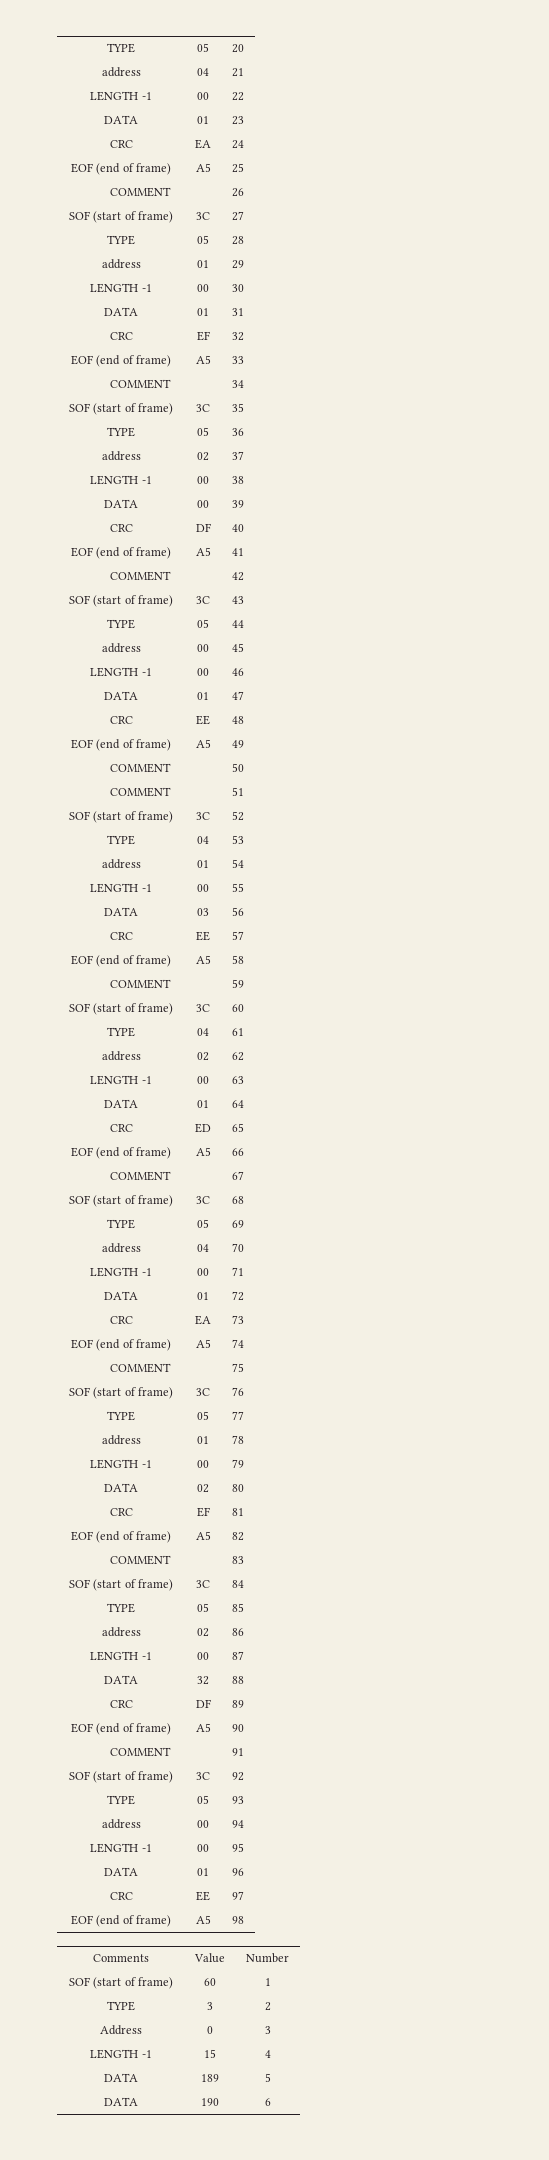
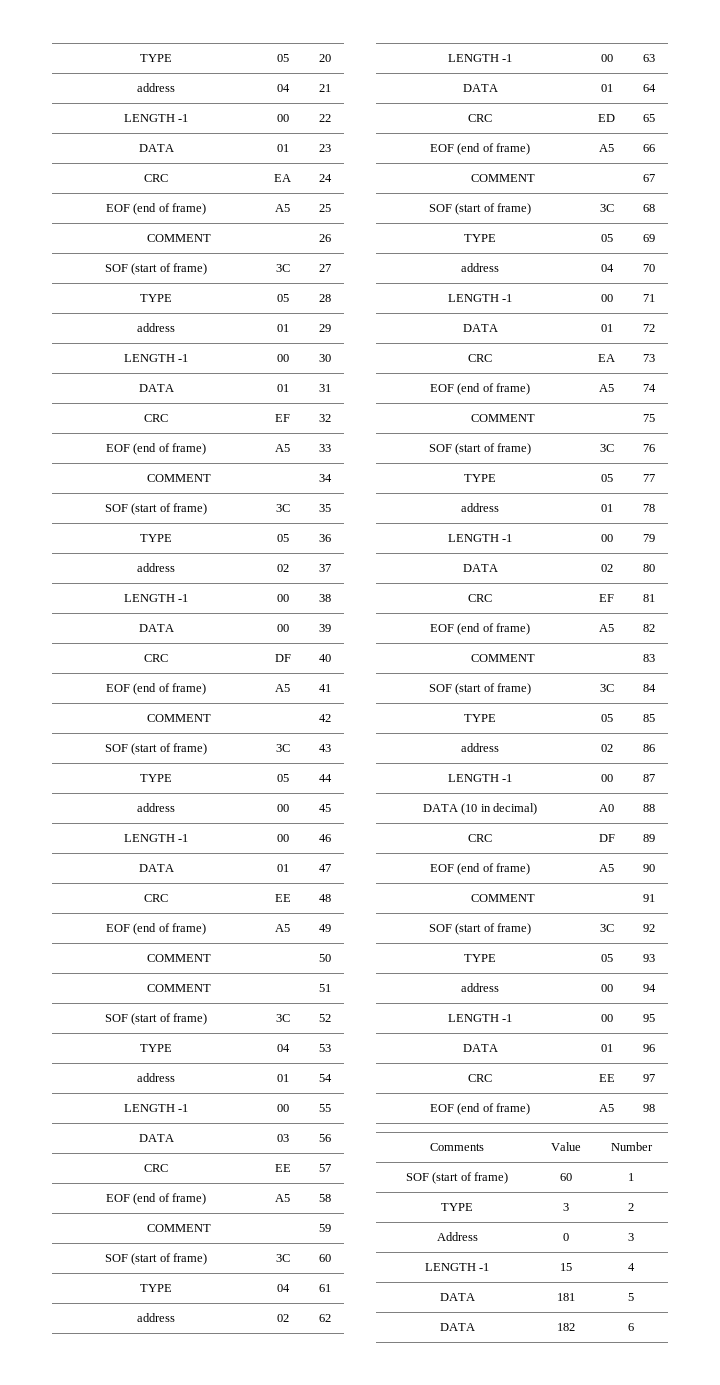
- DATA | 32 | 88
+ DATA (10 in decimal) | A0 | 88
- DATA | 189 | 5
+ DATA | 181 | 5
- DATA | 190 | 6
+ DATA | 182 | 6

